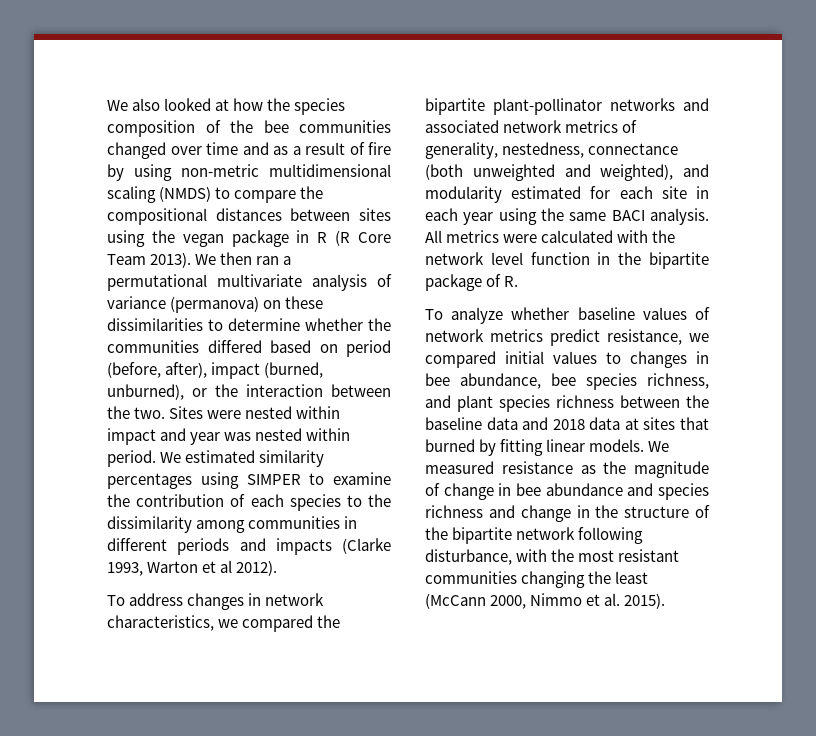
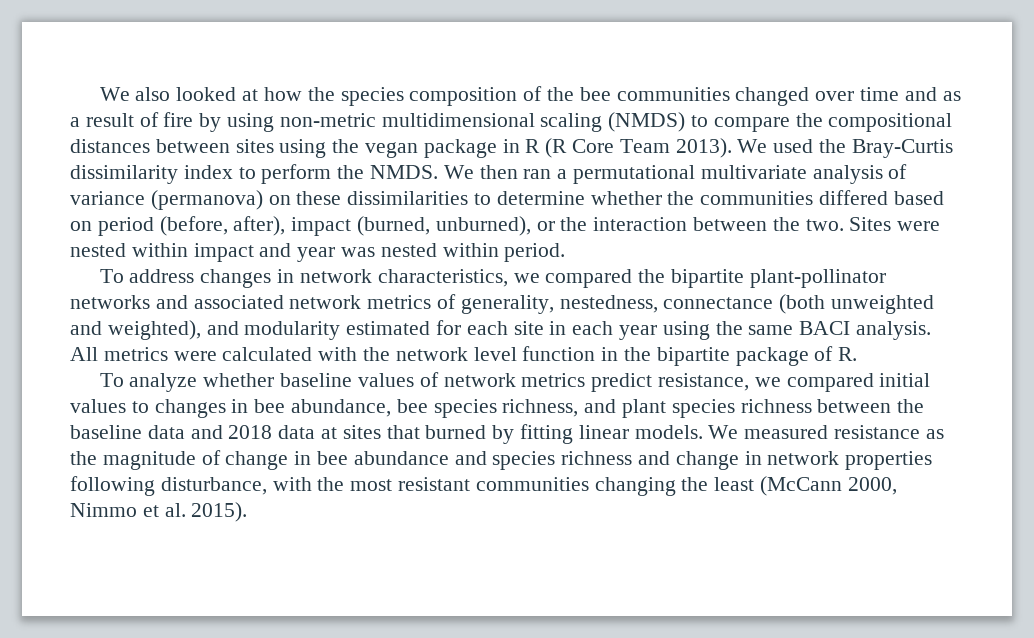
- We then ran a permutational multivariate analysis of variance (permanova) on these dissimilarities to determine whether the communities differed based on period (before, after), impact (burned, unburned), or the interaction between the two.
+ We used the Bray-Curtis dissimilarity index to perform the NMDS. We then ran a permutational multivariate analysis of variance (permanova) on these dissimilarities to determine whether the communities differed based on period (before, after), impact (burned, unburned), or the interaction between the two.
- We estimated similarity percentages using SIMPER to examine the contribution of each species to the dissimilarity among communities in different periods and impacts (Clarke 1993, Warton et al 2012).
- We measured resistance as the magnitude of change in bee abundance and species richness and change in the structure of the bipartite network following disturbance, with the most resistant communities changing the least (McCann 2000, Nimmo et al. 2015).
+ We measured resistance as the magnitude of change in bee abundance and species richness and change in network properties following disturbance, with the most resistant communities changing the least (McCann 2000, Nimmo et al. 2015).

